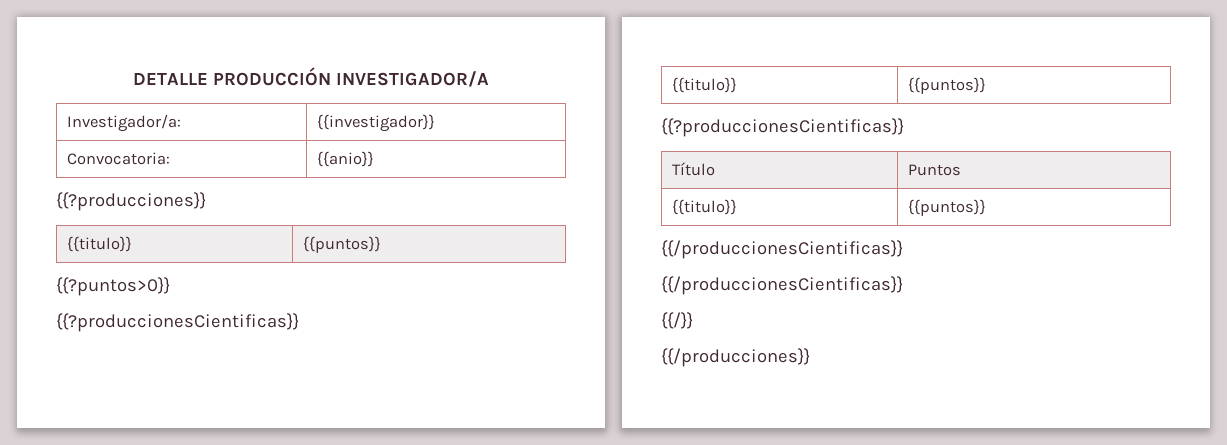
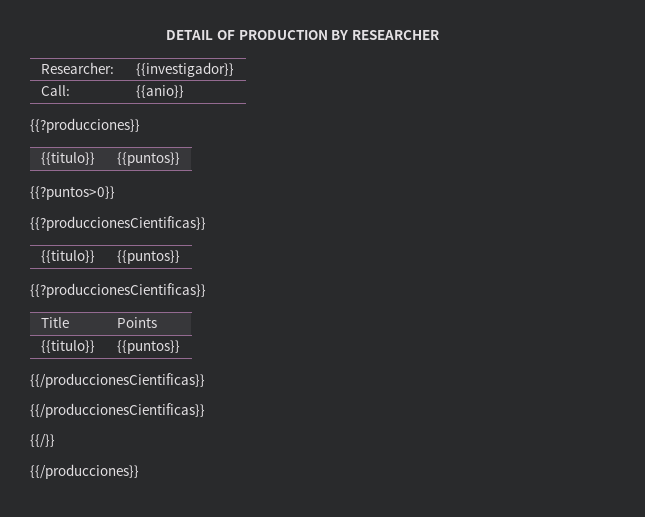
- DETALLE PRODUCCIÓN INVESTIGADOR/A
- Investigador/a: | {{investigador}}
+ DETAIL OF PRODUCTION BY RESEARCHER
+ Researcher: | {{investigador}}
- Convocatoria: | {{anio}}
+ Call: | {{anio}}
- Título | Puntos
+ Title | Points

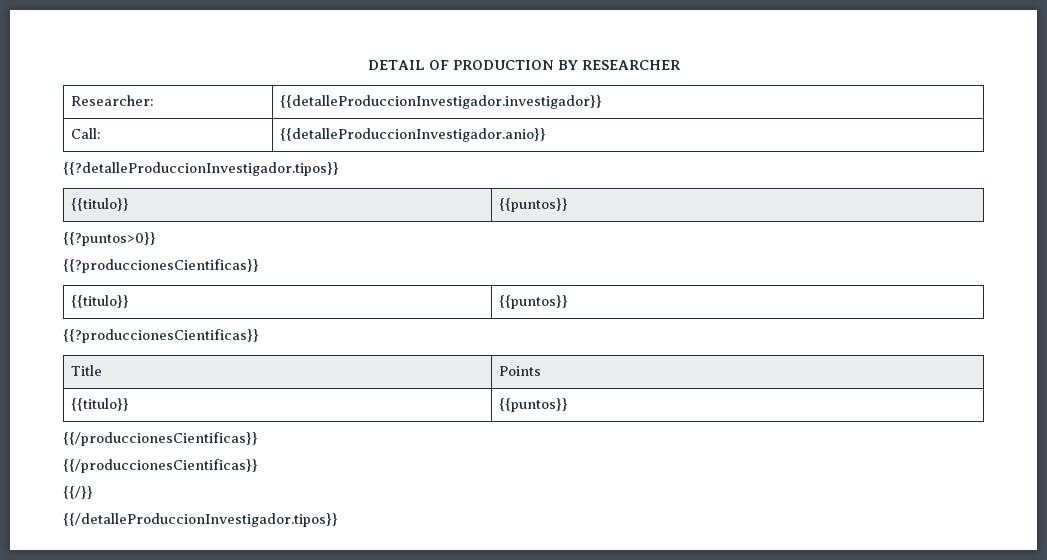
- Researcher: | {{investigador}}
+ Researcher: | {{detalleProduccionInvestigador.investigador}}
- Call: | {{anio}}
- {{?producciones}}
+ Call: | {{detalleProduccionInvestigador.anio}}
+ {{?detalleProduccionInvestigador.tipos}}
- {{/producciones}}
+ {{/detalleProduccionInvestigador.tipos}}

